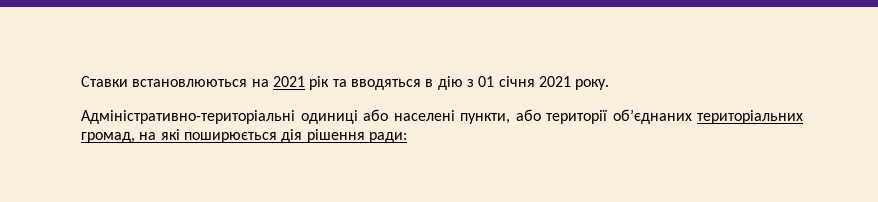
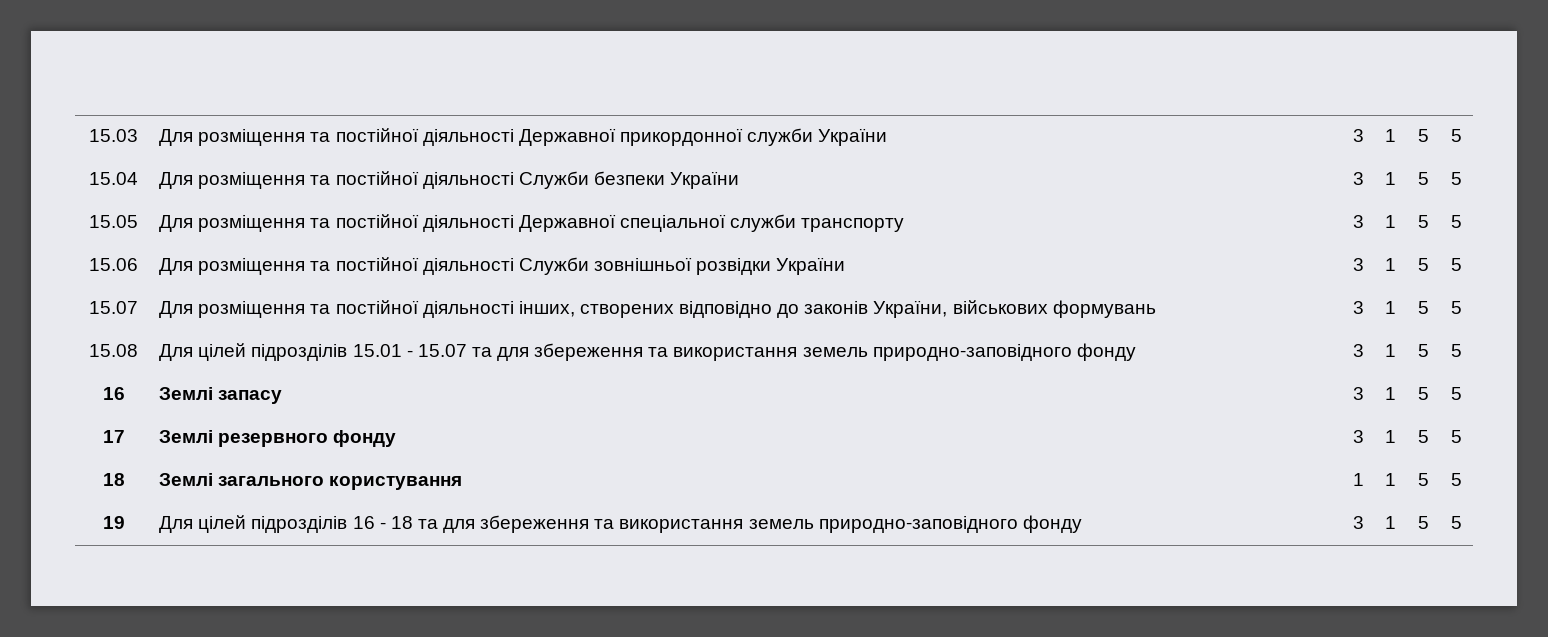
- Ставки встановлюються на 2021 рік та вводяться в дію з 01 січня 2021 року.
- Адміністративно-територіальні одиниці або населені пункти, або території об’єднаних територіальних громад, на які поширюється дія рішення ради:
+ 15.03 | Для розміщення та постійної діяльності Державної прикордонної служби України | 3 | 1 | 5 | 5
+ 15.04 | Для розміщення та постійної діяльності Служби безпеки України | 3 | 1 | 5 | 5
+ 15.05 | Для розміщення та постійної діяльності Державної спеціальної служби транспорту | 3 | 1 | 5 | 5
+ 15.06 | Для розміщення та постійної діяльності Служби зовнішньої розвідки України | 3 | 1 | 5 | 5
+ 15.07 | Для розміщення та постійної діяльності інших, створених відповідно до законів України, військових формувань | 3 | 1 | 5 | 5
+ 15.08 | Для цілей підрозділів 15.01 - 15.07 та для збереження та використання земель природно-заповідного фонду | 3 | 1 | 5 | 5
+ 16 | Землі запасу | 3 | 1 | 5 | 5
+ 17 | Землі резервного фонду | 3 | 1 | 5 | 5
+ 18 | Землі загального користування | 1 | 1 | 5 | 5
+ 19 | Для цілей підрозділів 16 - 18 та для збереження та використання земель природно-заповідного фонду | 3 | 1 | 5 | 5

